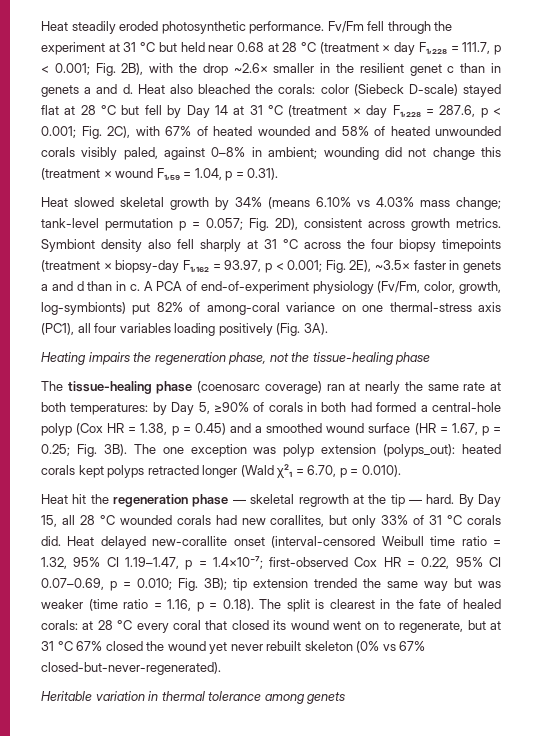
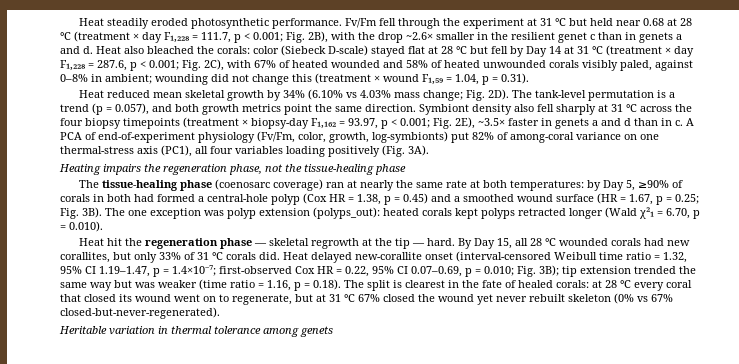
- Heat slowed skeletal growth by 34% (means 6.10% vs 4.03% mass change; tank-level permutation p = 0.057; Fig. 2D), consistent across growth metrics.
+ Heat reduced mean skeletal growth by 34% (6.10% vs 4.03% mass change; Fig. 2D). The tank-level permutation is a trend (p = 0.057), and both growth metrics point the same direction.

